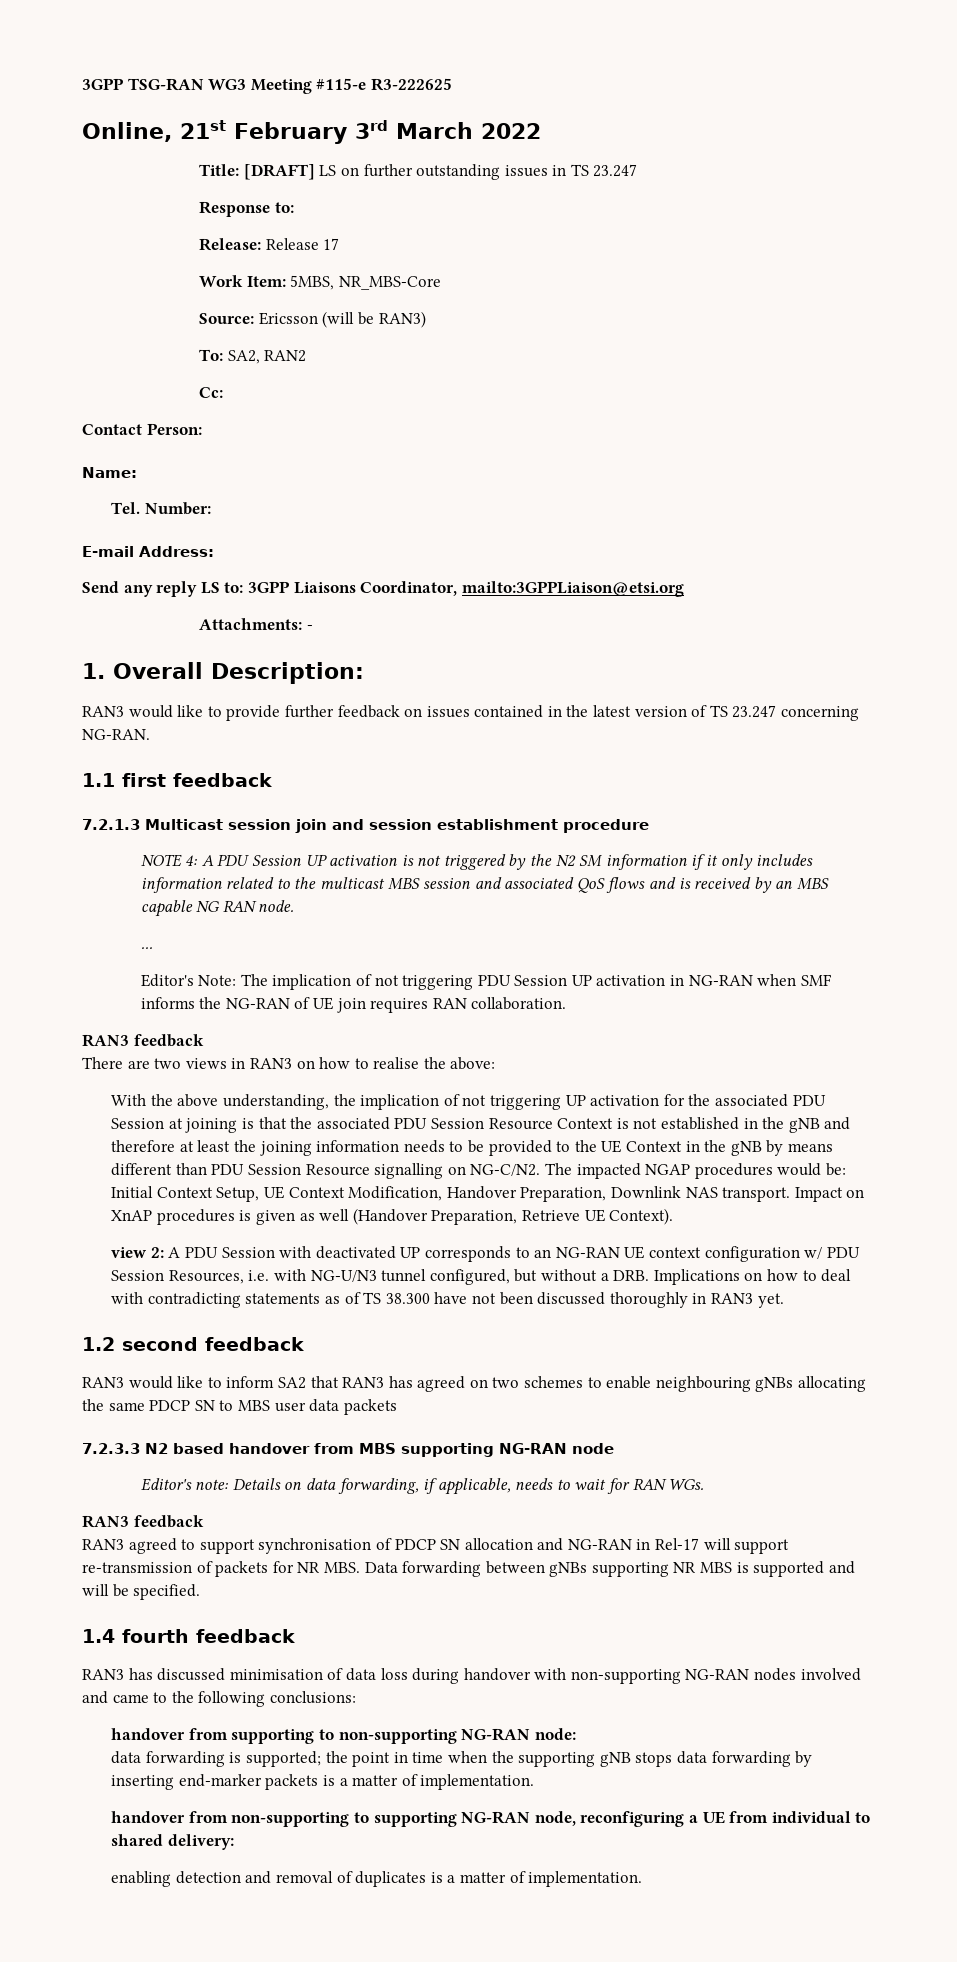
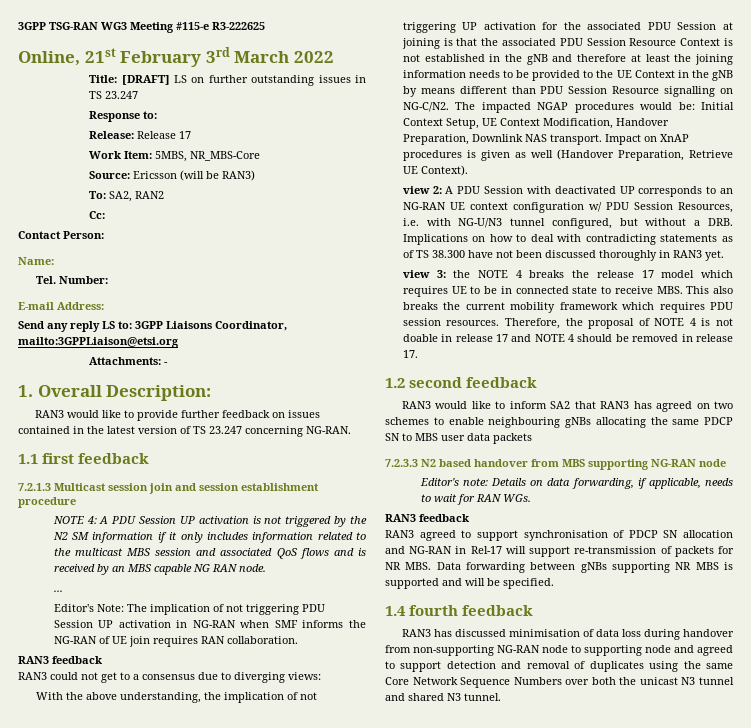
- There are two views in RAN3 on how to realise the above:
+ RAN3 could not get to a consensus due to diverging views:
+ view 3: the NOTE 4 breaks the release 17 model which requires UE to be in connected state to receive MBS. This also breaks the current mobility framework which requires PDU session resources. Therefore, the proposal of NOTE 4 is not doable in release 17 and NOTE 4 should be removed in release 17.
- RAN3 has discussed minimisation of data loss during handover with non-supporting NG-RAN nodes involved and came to the following conclusions:
- handover from supporting to non-supporting NG-RAN node:
- data forwarding is supported; the point in time when the supporting gNB stops data forwarding by inserting end-marker packets is a matter of implementation.
- handover from non-supporting to supporting NG-RAN node, reconfiguring a UE from individual to shared delivery:
- enabling detection and removal of duplicates is a matter of implementation.
+ RAN3 has discussed minimisation of data loss during handover from non-supporting NG-RAN node to supporting node and agreed to support detection and removal of duplicates using the same Core Network Sequence Numbers over both the unicast N3 tunnel and shared N3 tunnel.

